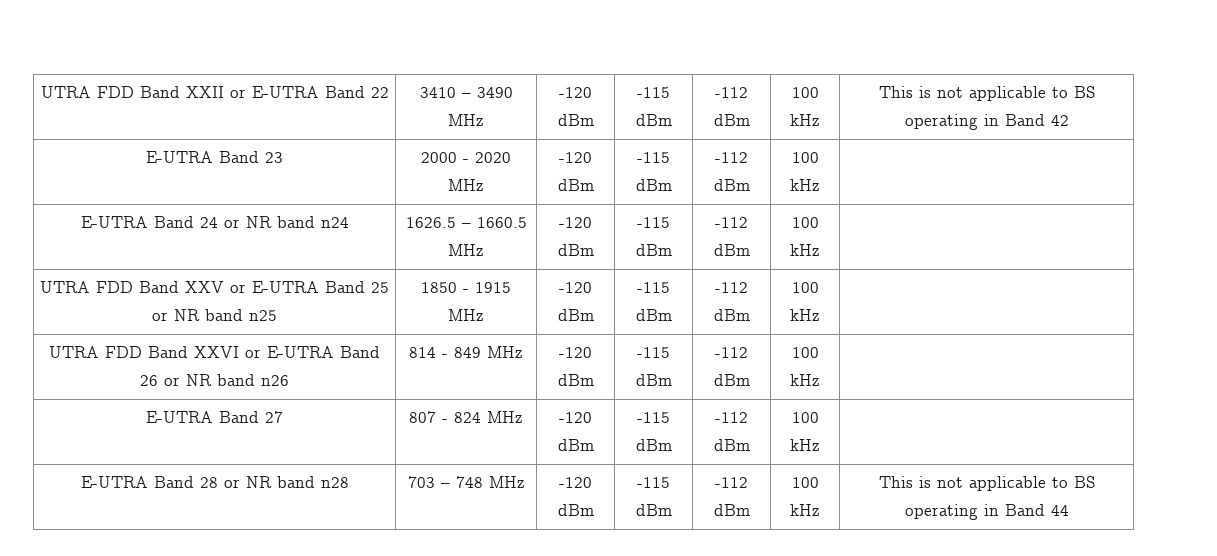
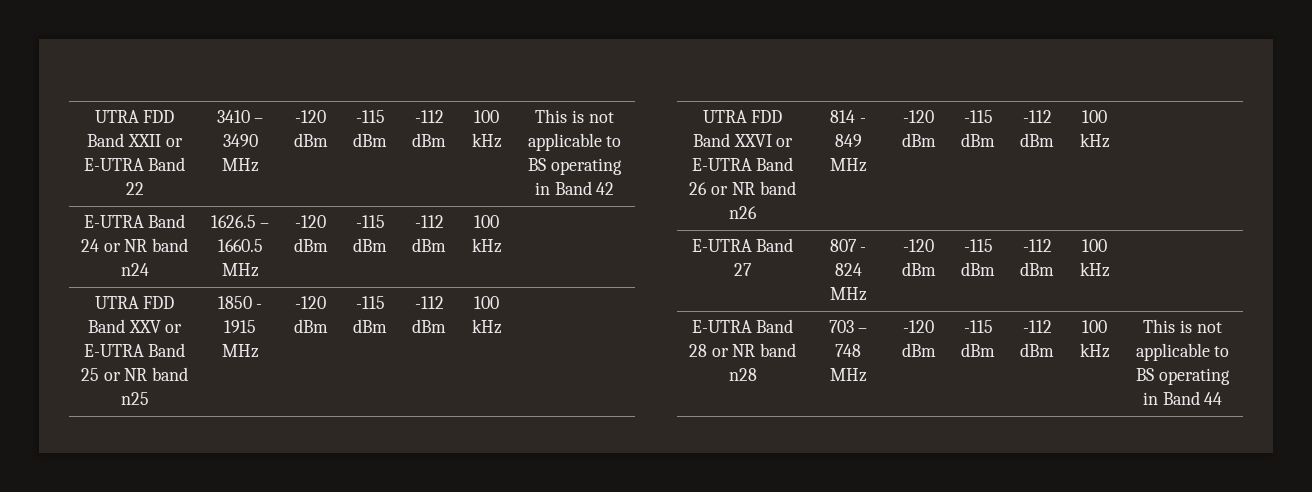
- E-UTRA Band 23 | 2000 - 2020 MHz | -120 dBm | -115 dBm | -112 dBm | 100 kHz |

